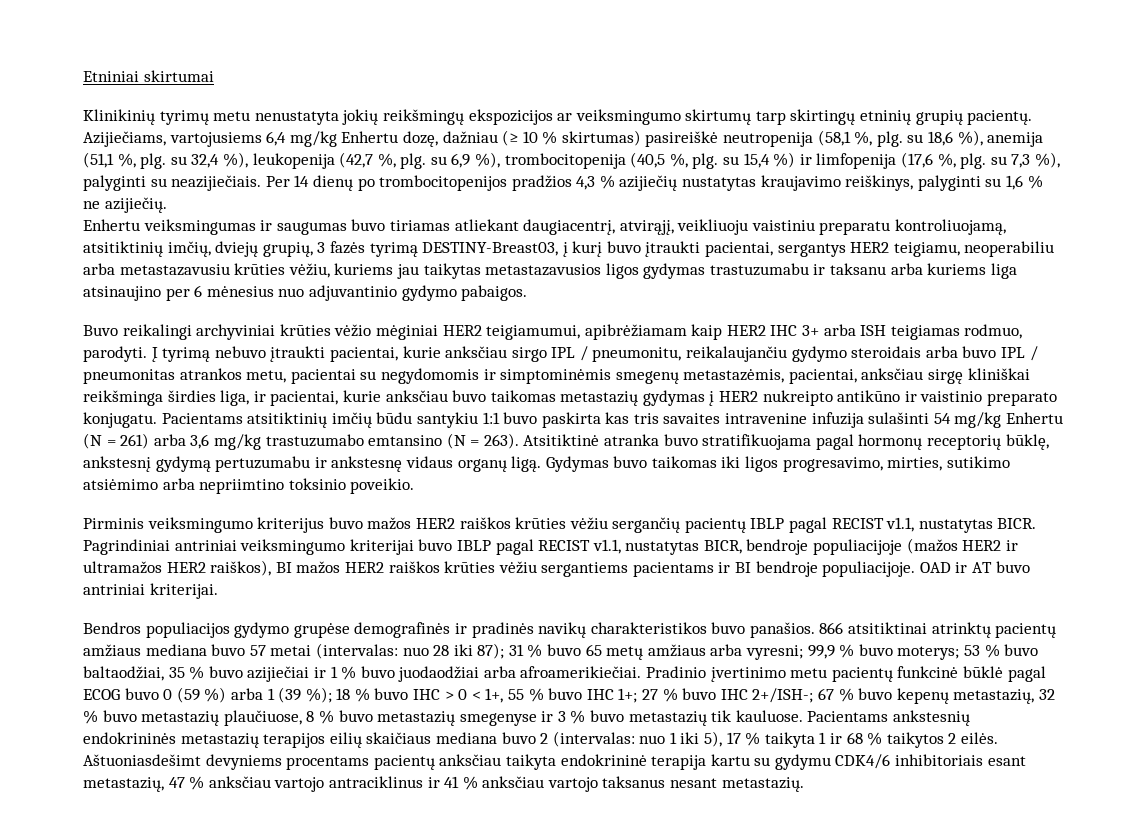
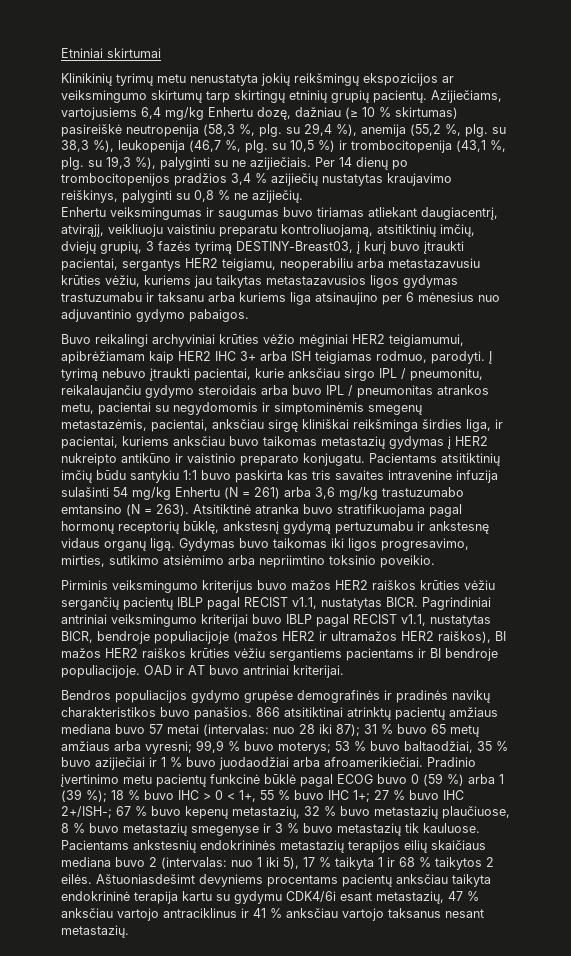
- Azijiečiams, vartojusiems 6,4 mg/kg Enhertu dozę, dažniau (≥ 10 % skirtumas) pasireiškė neutropenija (58,1 %, plg. su 18,6 %), anemija (51,1 %, plg. su 32,4 %), leukopenija (42,7 %, plg. su 6,9 %), trombocitopenija (40,5 %, plg. su 15,4 %) ir limfopenija (17,6 %, plg. su 7,3 %), palyginti su neazijiečiais.
+ Azijiečiams, vartojusiems 6,4 mg/kg Enhertu dozę, dažniau (≥ 10 % skirtumas) pasireiškė neutropenija (58,3 %, plg. su 29,4 %), anemija (55,2 %, plg. su 38,3 %), leukopenija (46,7 %, plg. su 10,5 %) ir trombocitopenija (43,1 %, plg. su 19,3 %), palyginti su ne azijiečiais.
- Per 14 dienų po trombocitopenijos pradžios 4,3 % azijiečių nustatytas kraujavimo reiškinys, palyginti su 1,6 % ne azijiečių.
+ Per 14 dienų po trombocitopenijos pradžios 3,4 % azijiečių nustatytas kraujavimo reiškinys, palyginti su 0,8 % ne azijiečių.
- Į tyrimą nebuvo įtraukti pacientai, kurie anksčiau sirgo IPL / pneumonitu, reikalaujančiu gydymo steroidais arba buvo IPL / pneumonitas atrankos metu, pacientai su negydomomis ir simptominėmis smegenų metastazėmis, pacientai, anksčiau sirgę kliniškai reikšminga širdies liga, ir pacientai, kurie anksčiau buvo taikomas metastazių gydymas į HER2 nukreipto antikūno ir vaistinio preparato konjugatu.
+ Į tyrimą nebuvo įtraukti pacientai, kurie anksčiau sirgo IPL / pneumonitu, reikalaujančiu gydymo steroidais arba buvo IPL / pneumonitas atrankos metu, pacientai su negydomomis ir simptominėmis smegenų metastazėmis, pacientai, anksčiau sirgę kliniškai reikšminga širdies liga, ir pacientai, kuriems anksčiau buvo taikomas metastazių gydymas į HER2 nukreipto antikūno ir vaistinio preparato konjugatu.
- Aštuoniasdešimt devyniems procentams pacientų anksčiau taikyta endokrininė terapija kartu su gydymu CDK4/6 inhibitoriais esant metastazių, 47 % anksčiau vartojo antraciklinus ir 41 % anksčiau vartojo taksanus nesant metastazių.
+ Aštuoniasdešimt devyniems procentams pacientų anksčiau taikyta endokrininė terapija kartu su gydymu CDK4/6i esant metastazių, 47 % anksčiau vartojo antraciklinus ir 41 % anksčiau vartojo taksanus nesant metastazių.

